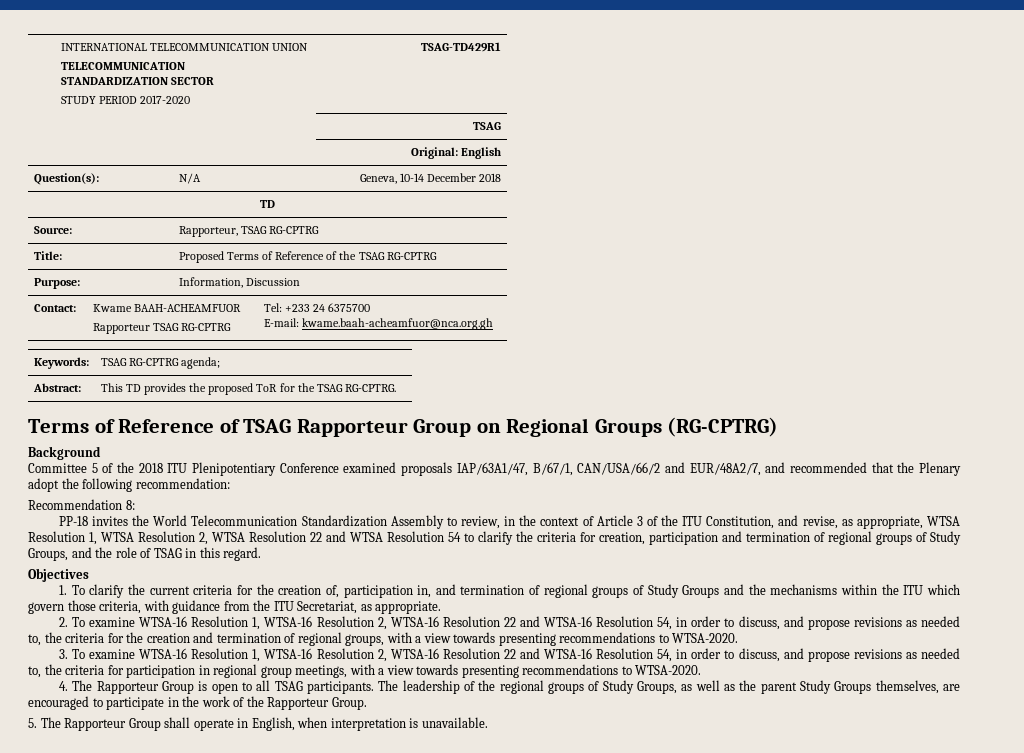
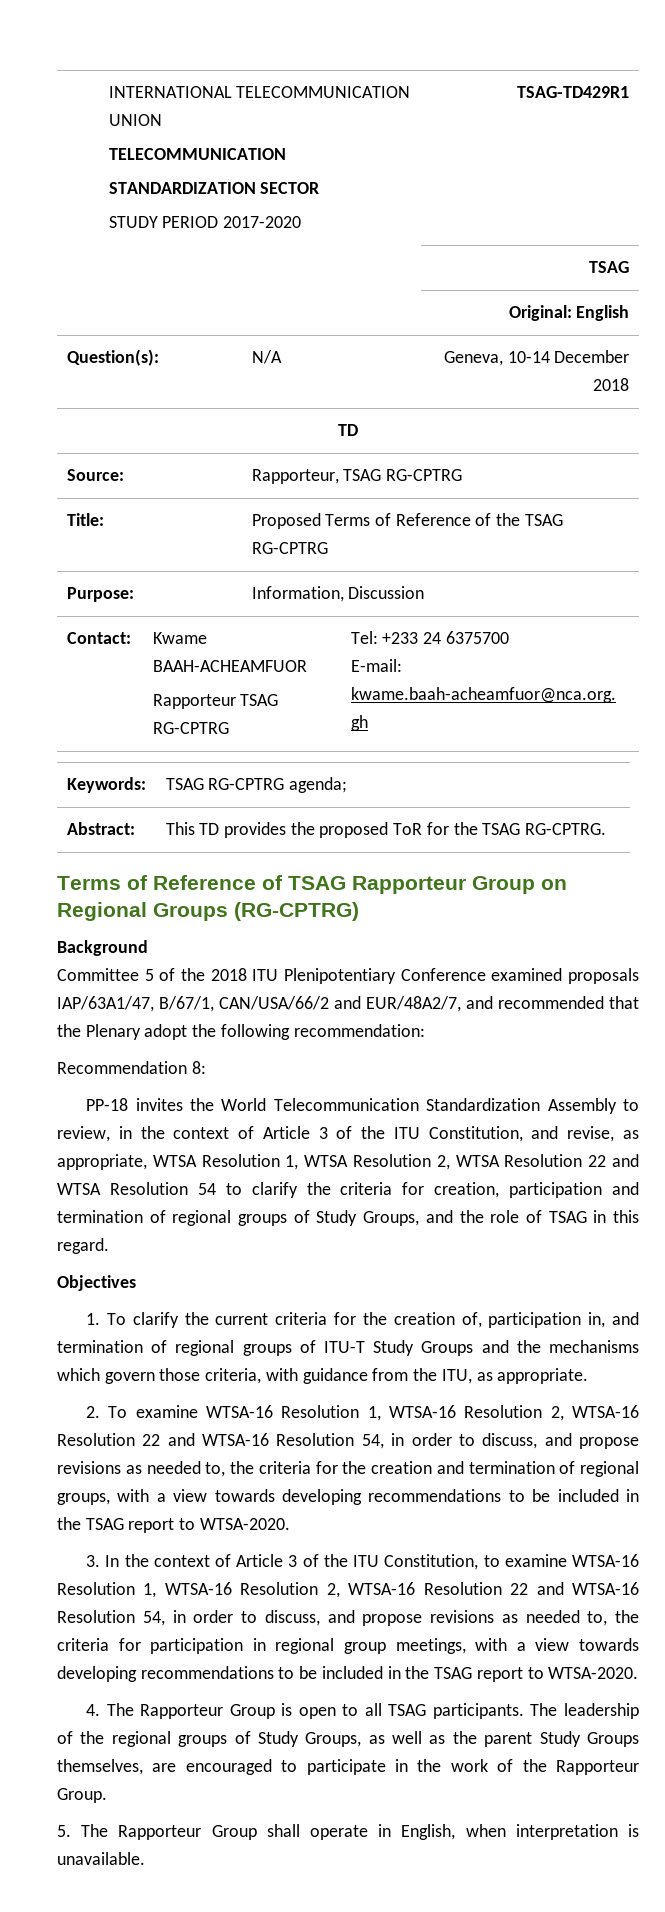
- 1. To clarify the current criteria for the creation of, participation in, and termination of regional groups of Study Groups and the mechanisms within the ITU which govern those criteria, with guidance from the ITU Secretariat, as appropriate.
+ 1. To clarify the current criteria for the creation of, participation in, and termination of regional groups of ITU-T Study Groups and the mechanisms which govern those criteria, with guidance from the ITU, as appropriate.
- 2. To examine WTSA-16 Resolution 1, WTSA-16 Resolution 2, WTSA-16 Resolution 22 and WTSA-16 Resolution 54, in order to discuss, and propose revisions as needed to, the criteria for the creation and termination of regional groups, with a view towards presenting recommendations to WTSA-2020.
- 3. To examine WTSA-16 Resolution 1, WTSA-16 Resolution 2, WTSA-16 Resolution 22 and WTSA-16 Resolution 54, in order to discuss, and propose revisions as needed to, the criteria for participation in regional group meetings, with a view towards presenting recommendations to WTSA-2020.
+ 2. To examine WTSA-16 Resolution 1, WTSA-16 Resolution 2, WTSA-16 Resolution 22 and WTSA-16 Resolution 54, in order to discuss, and propose revisions as needed to, the criteria for the creation and termination of regional groups, with a view towards developing recommendations to be included in the TSAG report to WTSA-2020.
+ 3. In the context of Article 3 of the ITU Constitution, to examine WTSA-16 Resolution 1, WTSA-16 Resolution 2, WTSA-16 Resolution 22 and WTSA-16 Resolution 54, in order to discuss, and propose revisions as needed to, the criteria for participation in regional group meetings, with a view towards developing recommendations to be included in the TSAG report to WTSA-2020.

